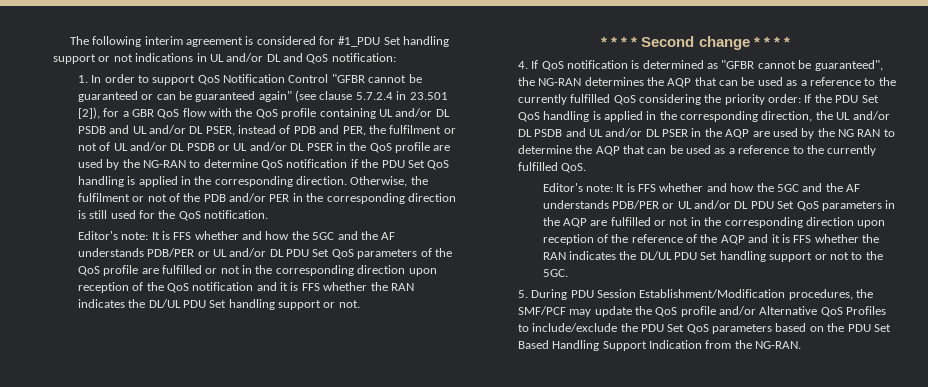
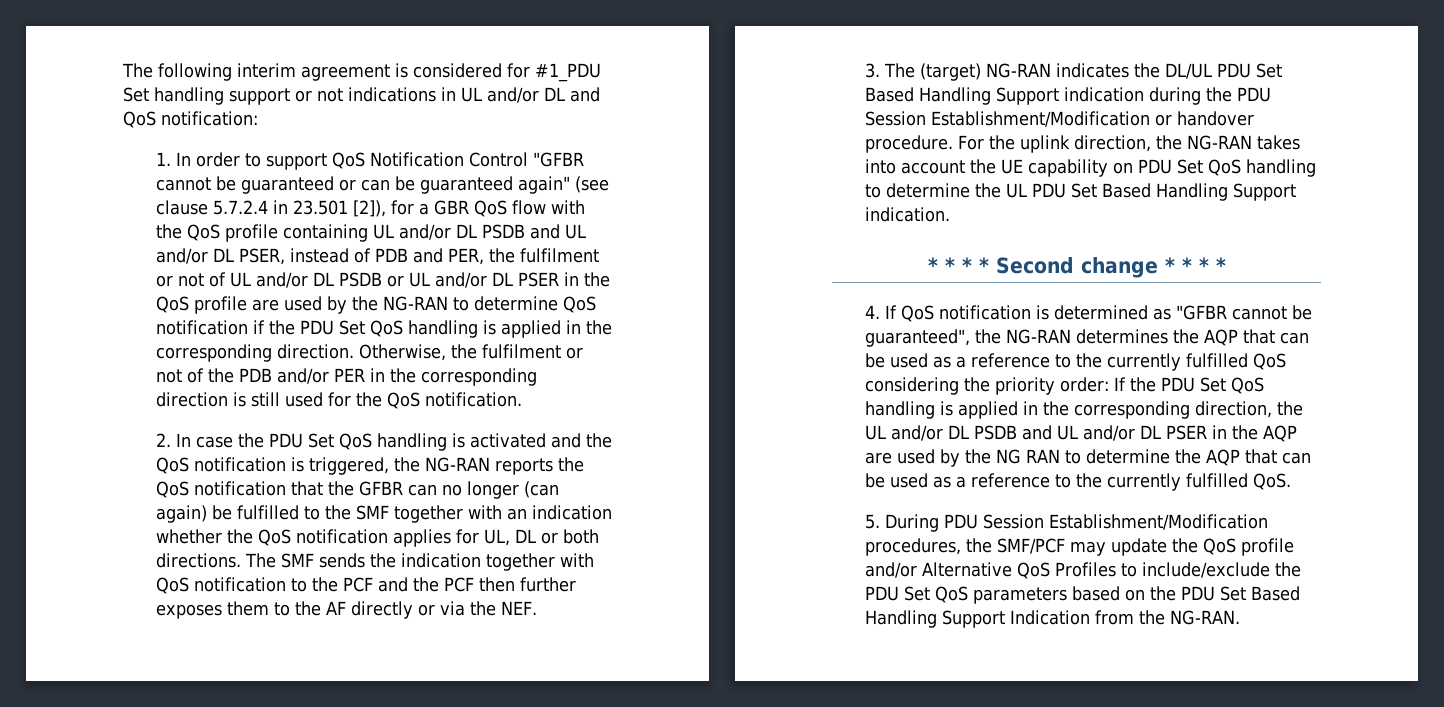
- Editor's note: It is FFS whether and how the 5GC and the AF understands PDB/PER or UL and/or DL PDU Set QoS parameters of the QoS profile are fulfilled or not in the corresponding direction upon reception of the QoS notification and it is FFS whether the RAN indicates the DL/UL PDU Set handling support or not.
+ 2. In case the PDU Set QoS handling is activated and the QoS notification is triggered, the NG-RAN reports the QoS notification that the GFBR can no longer (can again) be fulfilled to the SMF together with an indication whether the QoS notification applies for UL, DL or both directions. The SMF sends the indication together with QoS notification to the PCF and the PCF then further exposes them to the AF directly or via the NEF.
+ 3. The (target) NG-RAN indicates the DL/UL PDU Set Based Handling Support indication during the PDU Session Establishment/Modification or handover procedure. For the uplink direction, the NG-RAN takes into account the UE capability on PDU Set QoS handling to determine the UL PDU Set Based Handling Support indication.
- Editor's note: It is FFS whether and how the 5GC and the AF understands PDB/PER or UL and/or DL PDU Set QoS parameters in the AQP are fulfilled or not in the corresponding direction upon reception of the reference of the AQP and it is FFS whether the RAN indicates the DL/UL PDU Set handling support or not to the 5GC.

